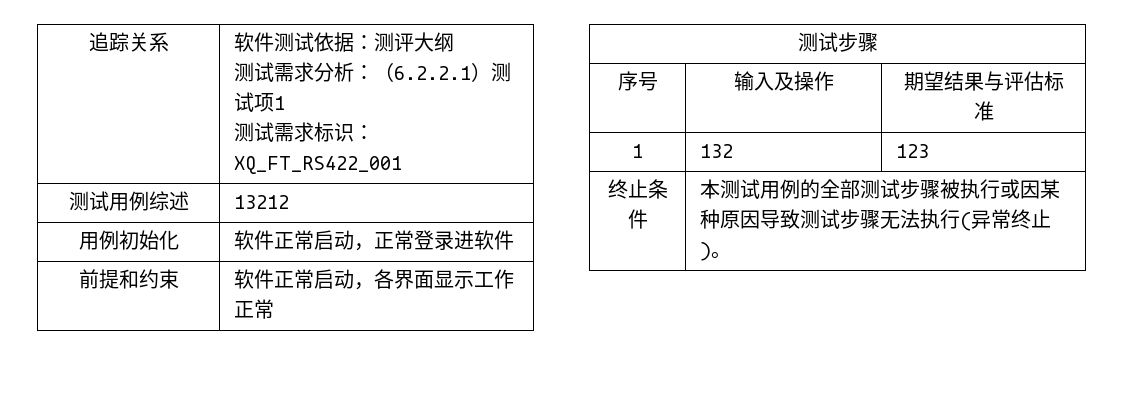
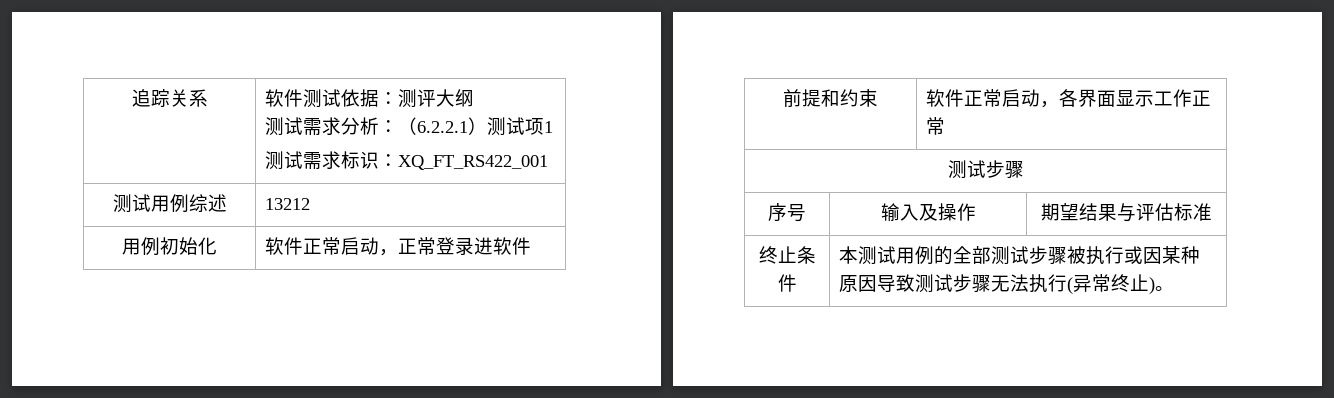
- 1 | 132 | 123

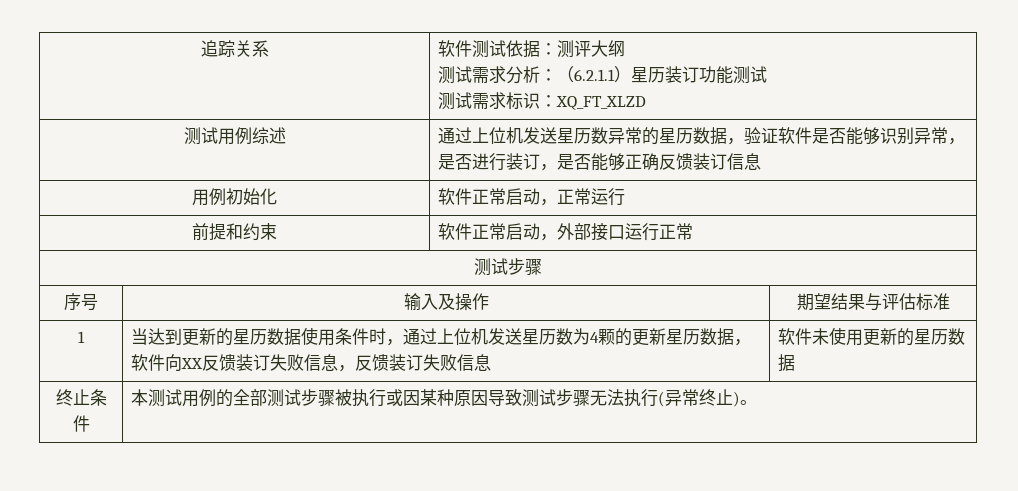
  追踪关系 | 软件测试依据：测评大纲
- 测试需求分析：（6.2.2.1）测试项1
- 测试需求标识：XQ_FT_RS422_001
+ 测试需求分析：（6.2.1.1）星历装订功能测试
+ 测试需求标识：XQ_FT_XLZD
- 测试用例综述 | 13212
+ 测试用例综述 | 通过上位机发送星历数异常的星历数据，验证软件是否能够识别异常，是否进行装订，是否能够正确反馈装订信息
- 用例初始化 | 软件正常启动，正常登录进软件
+ 用例初始化 | 软件正常启动，正常运行
- 前提和约束 | 软件正常启动，各界面显示工作正常
+ 前提和约束 | 软件正常启动，外部接口运行正常
+ 1 | 当达到更新的星历数据使用条件时，通过上位机发送星历数为4颗的更新星历数据，软件向XX反馈装订失败信息，反馈装订失败信息 | 软件未使用更新的星历数据

